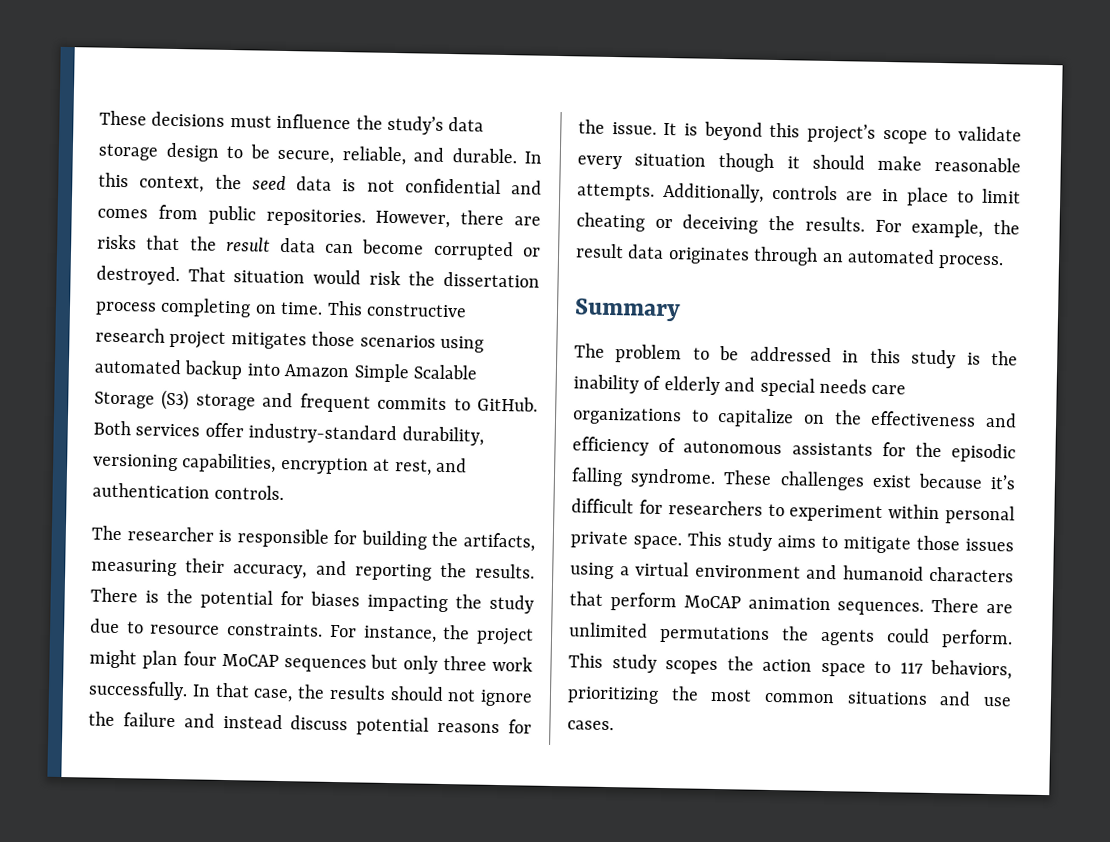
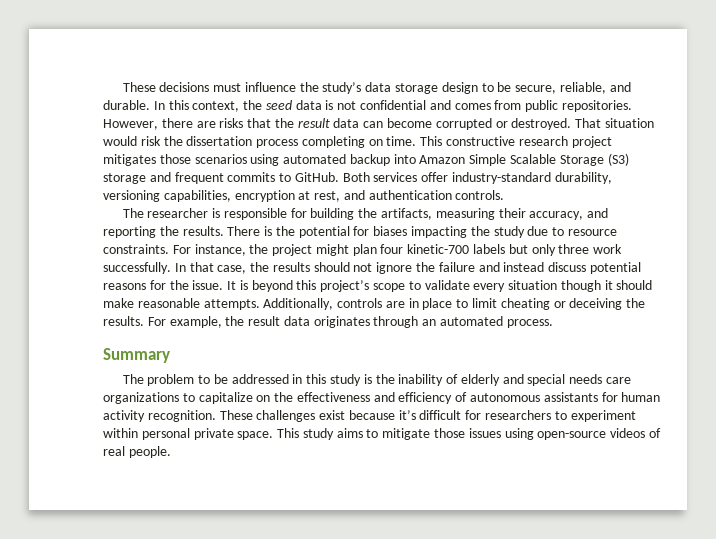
- For instance, the project might plan four MoCAP sequences but only three work successfully.
+ For instance, the project might plan four kinetic-700 labels but only three work successfully.
- The problem to be addressed in this study is the inability of elderly and special needs care organizations to capitalize on the effectiveness and efficiency of autonomous assistants for the episodic falling syndrome.
+ The problem to be addressed in this study is the inability of elderly and special needs care organizations to capitalize on the effectiveness and efficiency of autonomous assistants for human activity recognition.
- This study aims to mitigate those issues using a virtual environment and humanoid characters that perform MoCAP animation sequences. There are unlimited permutations the agents could perform. This study scopes the action space to 117 behaviors, prioritizing the most common situations and use cases.
+ This study aims to mitigate those issues using open-source videos of real people.

